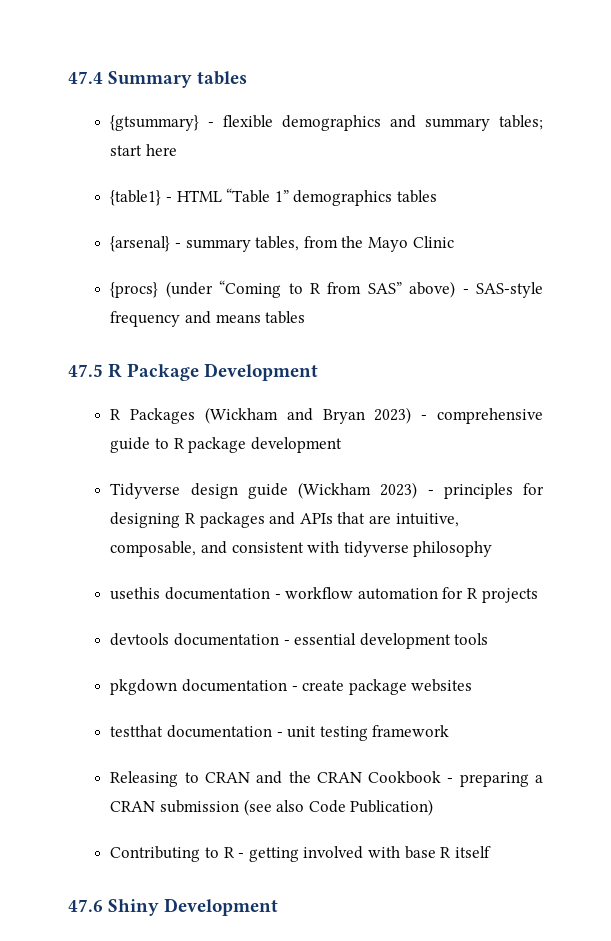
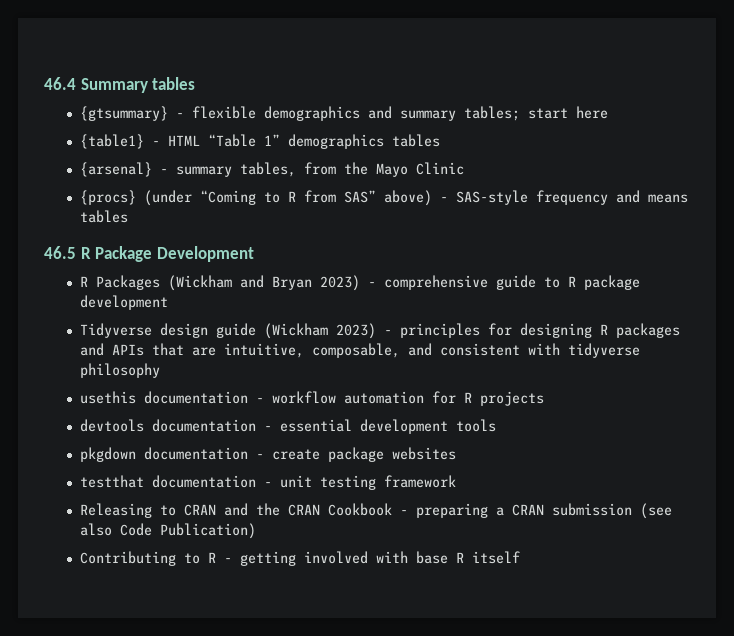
- 47.4 Summary tables
+ 46.4 Summary tables
- 47.5 R Package Development
+ 46.5 R Package Development
- 47.6 Shiny Development

